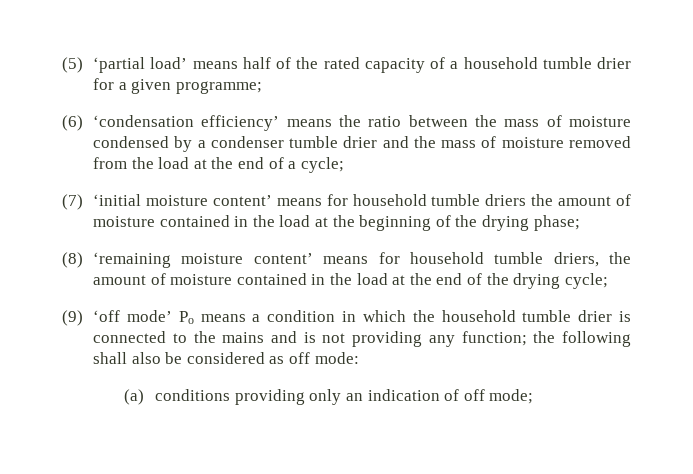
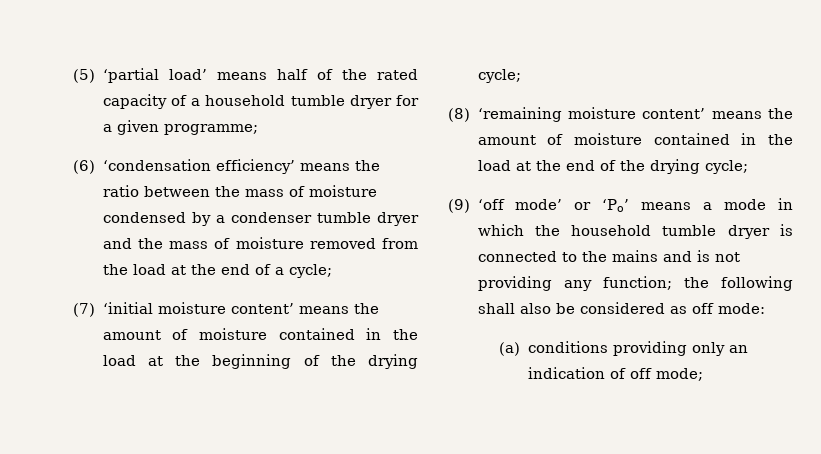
- (5) ‘partial load’ means half of the rated capacity of a household tumble drier for a given programme;
+ (5) ‘partial load’ means half of the rated capacity of a household tumble dryer for a given programme;
- (6) ‘condensation efficiency’ means the ratio between the mass of moisture condensed by a condenser tumble drier and the mass of moisture removed from the load at the end of a cycle;
+ (6) ‘condensation efficiency’ means the ratio between the mass of moisture condensed by a condenser tumble dryer and the mass of moisture removed from the load at the end of a cycle;
- (7) ‘initial moisture content’ means for household tumble driers the amount of moisture contained in the load at the beginning of the drying phase;
+ (7) ‘initial moisture content’ means the amount of moisture contained in the load at the beginning of the drying cycle;
- (8) ‘remaining moisture content’ means for household tumble driers, the amount of moisture contained in the load at the end of the drying cycle;
+ (8) ‘remaining moisture content’ means the amount of moisture contained in the load at the end of the drying cycle;
- (9) ‘off mode’ Po means a condition in which the household tumble drier is connected to the mains and is not providing any function; the following shall also be considered as off mode:
+ (9) ‘off mode’ or ‘Po’ means a mode in which the household tumble dryer is connected to the mains and is not providing any function; the following shall also be considered as off mode:

